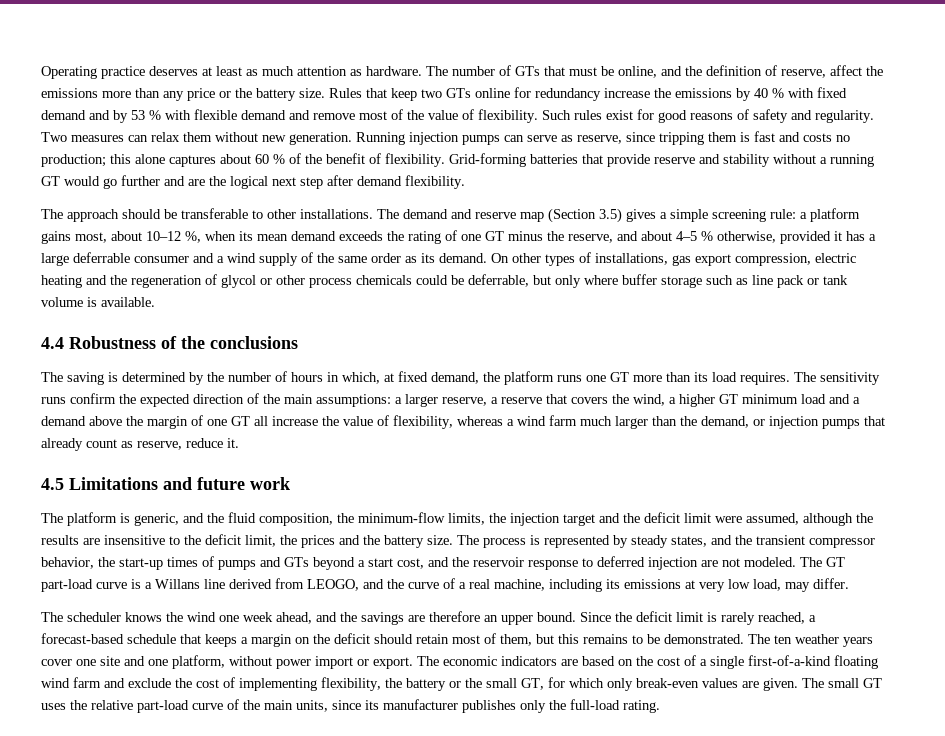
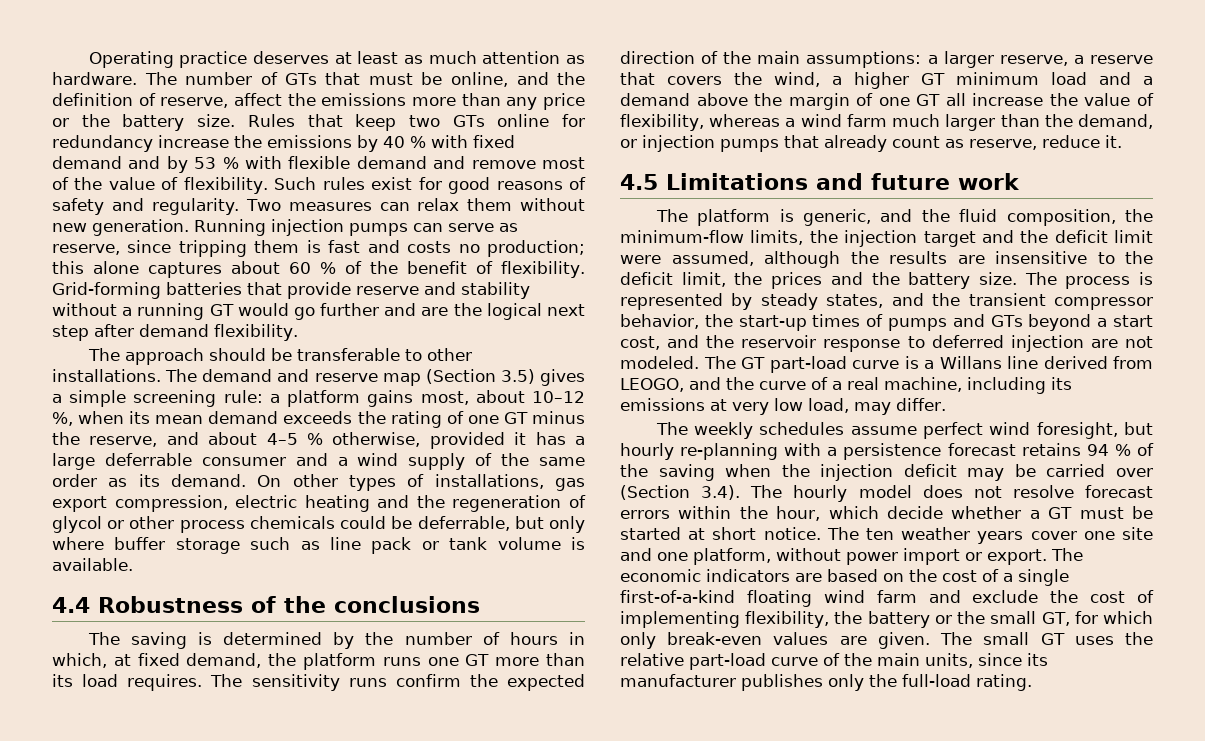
- The scheduler knows the wind one week ahead, and the savings are therefore an upper bound. Since the deficit limit is rarely reached, a forecast-based schedule that keeps a margin on the deficit should retain most of them, but this remains to be demonstrated.
+ The weekly schedules assume perfect wind foresight, but hourly re-planning with a persistence forecast retains 94 % of the saving when the injection deficit may be carried over (Section 3.4). The hourly model does not resolve forecast errors within the hour, which decide whether a GT must be started at short notice.

